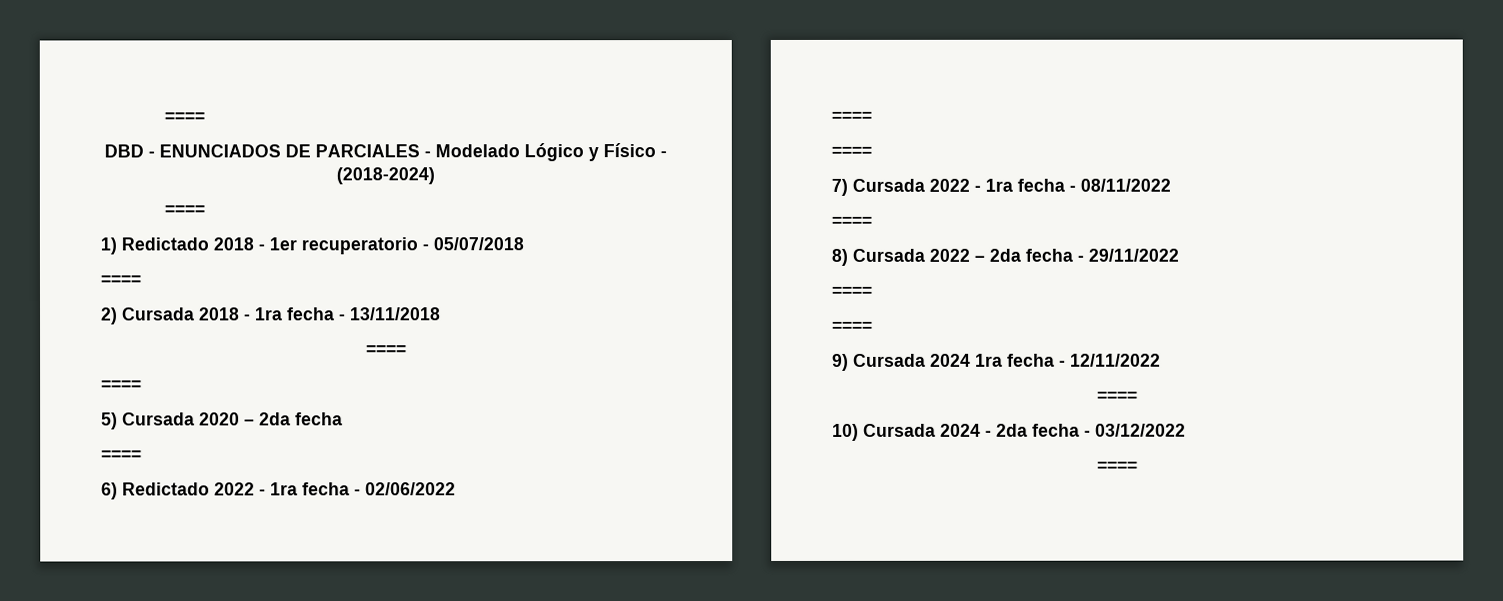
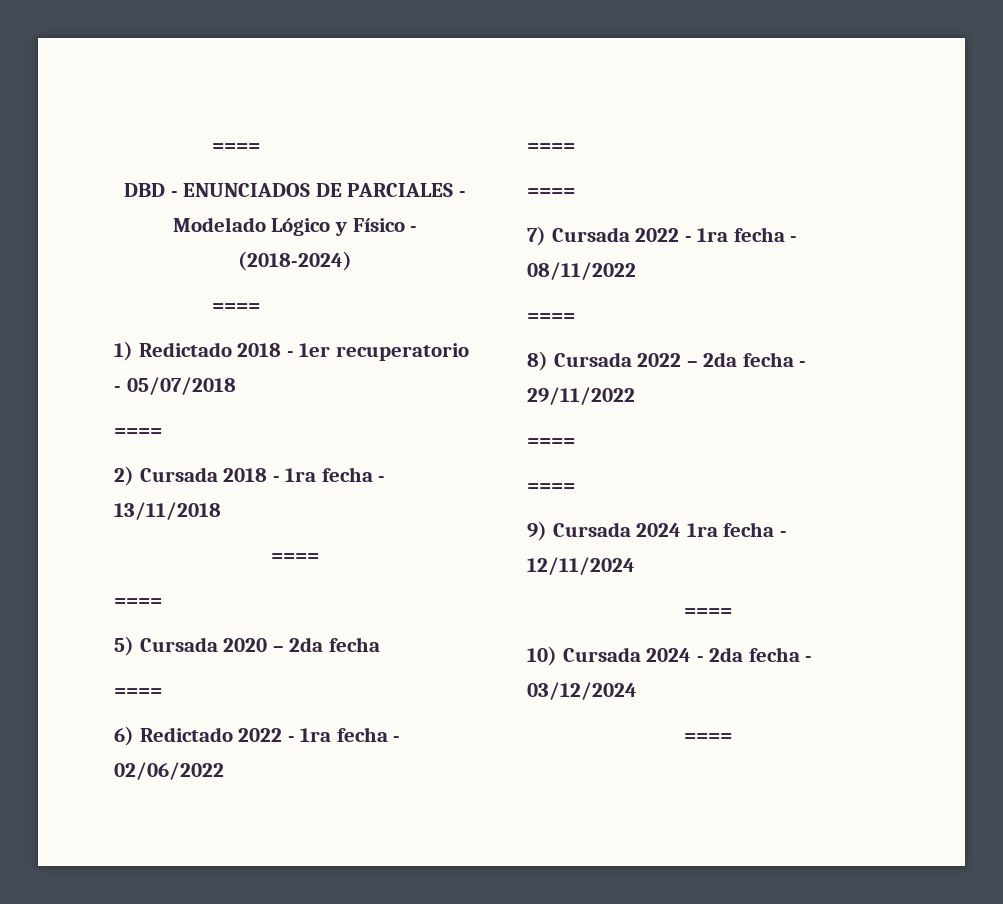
- 9) Cursada 2024 1ra fecha - 12/11/2022
+ 9) Cursada 2024 1ra fecha - 12/11/2024
- 10) Cursada 2024 - 2da fecha - 03/12/2022
+ 10) Cursada 2024 - 2da fecha - 03/12/2024

